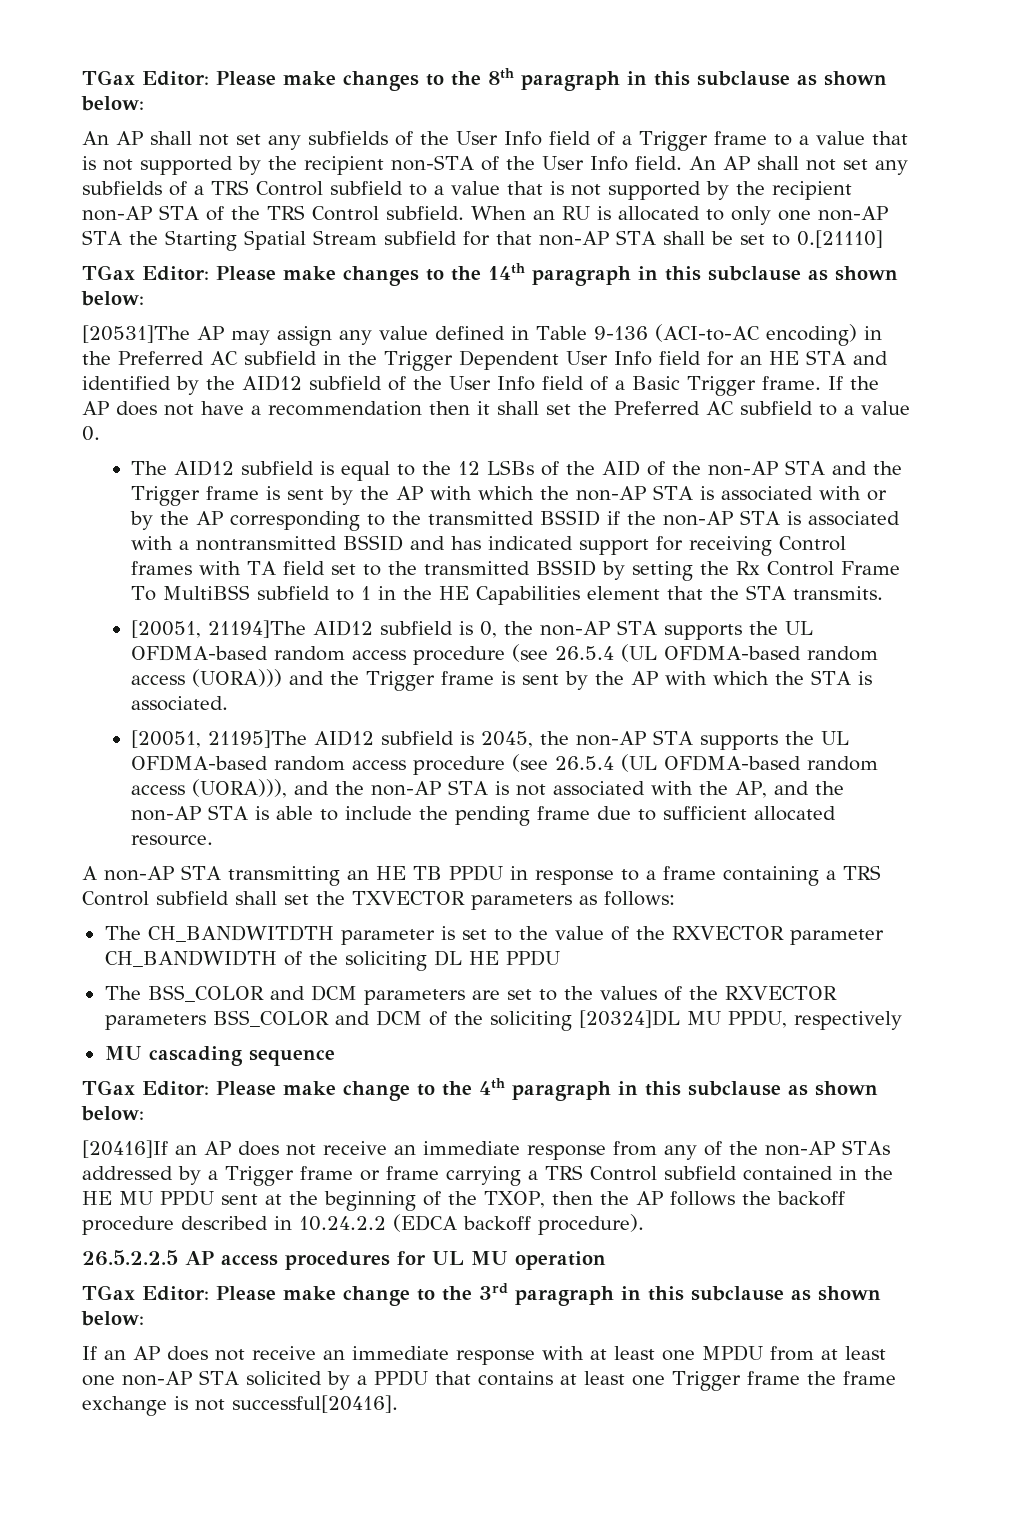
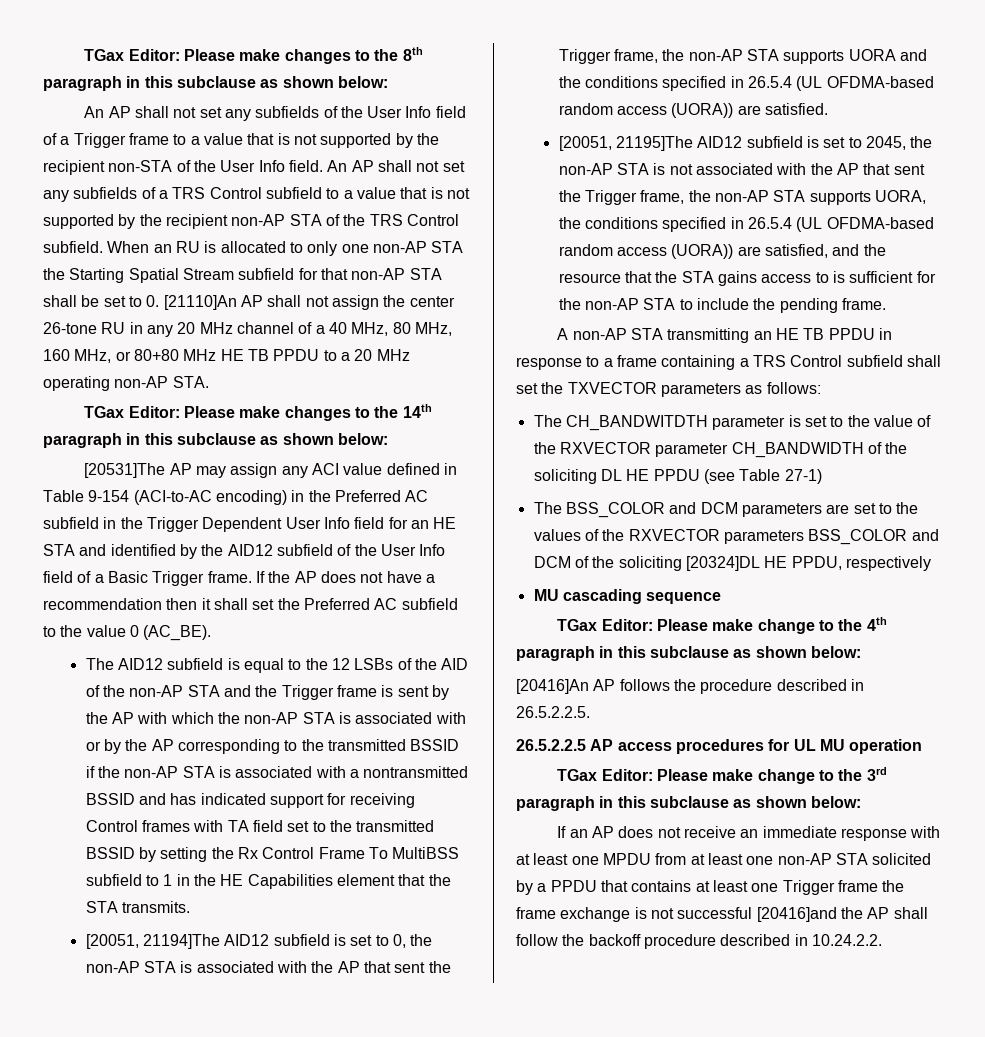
- When an RU is allocated to only one non-AP STA the Starting Spatial Stream subfield for that non-AP STA shall be set to 0.[21110]
+ When an RU is allocated to only one non-AP STA the Starting Spatial Stream subfield for that non-AP STA shall be set to 0. [21110]An AP shall not assign the center 26-tone RU in any 20 MHz channel of a 40 MHz, 80 MHz, 160 MHz, or 80+80 MHz HE TB PPDU to a 20 MHz operating non-AP STA.
- [20531]The AP may assign any value defined in Table 9-136 (ACI-to-AC encoding) in the Preferred AC subfield in the Trigger Dependent User Info field for an HE STA and identified by the AID12 subfield of the User Info field of a Basic Trigger frame.
+ [20531]The AP may assign any ACI value defined in Table 9-154 (ACI-to-AC encoding) in the Preferred AC subfield in the Trigger Dependent User Info field for an HE STA and identified by the AID12 subfield of the User Info field of a Basic Trigger frame.
- If the AP does not have a recommendation then it shall set the Preferred AC subfield to a value 0.
+ If the AP does not have a recommendation then it shall set the Preferred AC subfield to the value 0 (AC_BE).
- [20051, 21194]The AID12 subfield is 0, the non-AP STA supports the UL OFDMA-based random access procedure (see 26.5.4 (UL OFDMA-based random access (UORA))) and the Trigger frame is sent by the AP with which the STA is associated.
+ [20051, 21194]The AID12 subfield is set to 0, the non-AP STA is associated with the AP that sent the Trigger frame, the non-AP STA supports UORA and the conditions specified in 26.5.4 (UL OFDMA-based random access (UORA)) are satisfied.
- [20051, 21195]The AID12 subfield is 2045, the non-AP STA supports the UL OFDMA-based random access procedure (see 26.5.4 (UL OFDMA-based random access (UORA))), and the non-AP STA is not associated with the AP, and the non-AP STA is able to include the pending frame due to sufficient allocated resource.
+ [20051, 21195]The AID12 subfield is set to 2045, the non-AP STA is not associated with the AP that sent the Trigger frame, the non-AP STA supports UORA, the conditions specified in 26.5.4 (UL OFDMA-based random access (UORA)) are satisfied, and the resource that the STA gains access to is sufficient for the non-AP STA to include the pending frame.
- The CH_BANDWITDTH parameter is set to the value of the RXVECTOR parameter CH_BANDWIDTH of the soliciting DL HE PPDU
+ The CH_BANDWITDTH parameter is set to the value of the RXVECTOR parameter CH_BANDWIDTH of the soliciting DL HE PPDU (see Table 27-1)
- The BSS_COLOR and DCM parameters are set to the values of the RXVECTOR parameters BSS_COLOR and DCM of the soliciting [20324]DL MU PPDU, respectively
+ The BSS_COLOR and DCM parameters are set to the values of the RXVECTOR parameters BSS_COLOR and DCM of the soliciting [20324]DL HE PPDU, respectively
- [20416]If an AP does not receive an immediate response from any of the non-AP STAs addressed by a Trigger frame or frame carrying a TRS Control subfield contained in the HE MU PPDU sent at the beginning of the TXOP, then the AP follows the backoff procedure described in 10.24.2.2 (EDCA backoff procedure).
+ [20416]An AP follows the procedure described in 26.5.2.2.5.
- If an AP does not receive an immediate response with at least one MPDU from at least one non-AP STA solicited by a PPDU that contains at least one Trigger frame the frame exchange is not successful[20416].
+ If an AP does not receive an immediate response with at least one MPDU from at least one non-AP STA solicited by a PPDU that contains at least one Trigger frame the frame exchange is not successful [20416]and the AP shall follow the backoff procedure described in 10.24.2.2.

